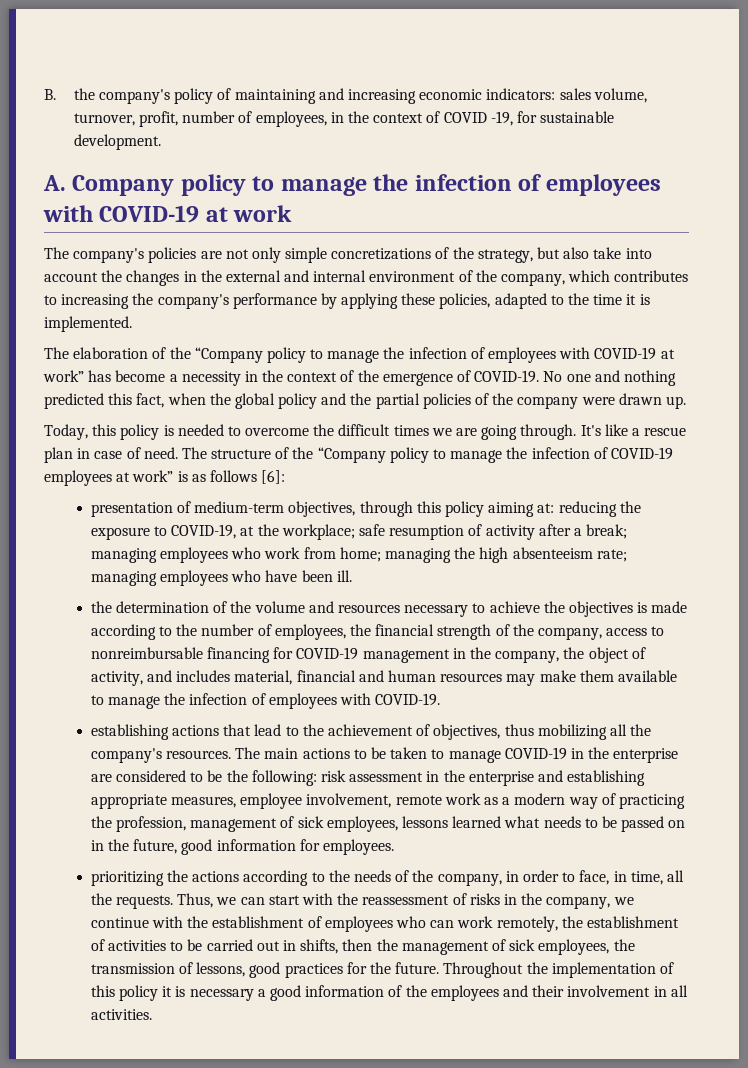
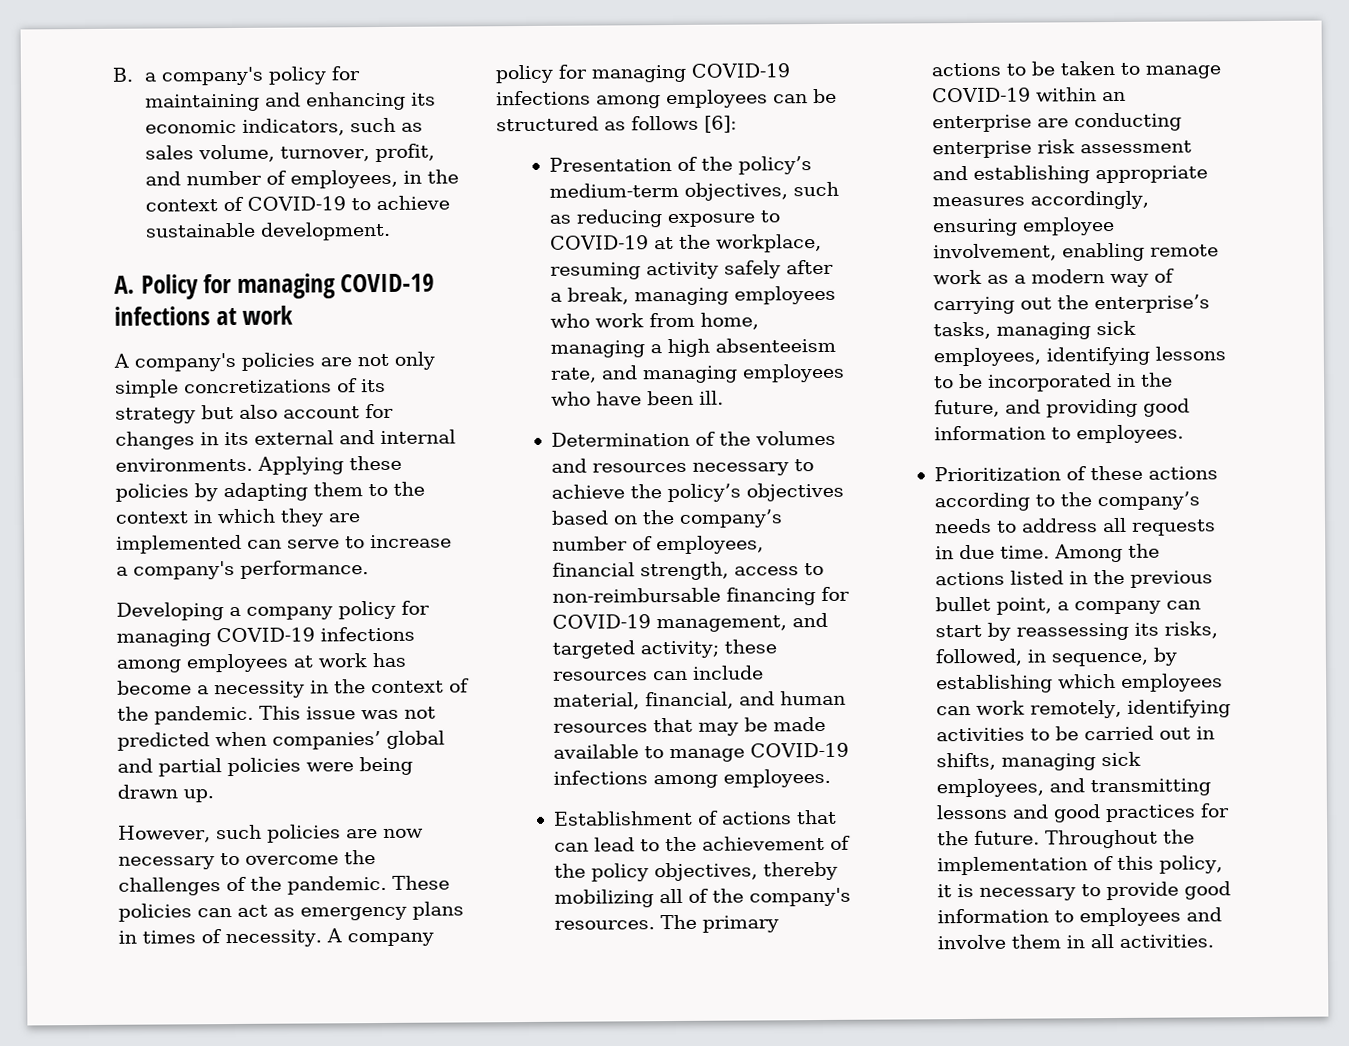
- B. the company's policy of maintaining and increasing economic indicators: sales volume, turnover, profit, number of employees, in the context of COVID -19, for sustainable development.
+ B. a company's policy for maintaining and enhancing its economic indicators, such as sales volume, turnover, profit, and number of employees, in the context of COVID-19 to achieve sustainable development.
- A. Company policy to manage the infection of employees with COVID-19 at work
+ A. Policy for managing COVID-19 infections at work
- The company's policies are not only simple concretizations of the strategy, but also take into account the changes in the external and internal environment of the company, which contributes to increasing the company's performance by applying these policies, adapted to the time it is implemented.
- The elaboration of the “Company policy to manage the infection of employees with COVID-19 at work” has become a necessity in the context of the emergence of COVID-19. No one and nothing predicted this fact, when the global policy and the partial policies of the company were drawn up.
- Today, this policy is needed to overcome the difficult times we are going through. It's like a rescue plan in case of need. The structure of the “Company policy to manage the infection of COVID-19 employees at work” is as follows [6]:
- presentation of medium-term objectives, through this policy aiming at: reducing the exposure to COVID-19, at the workplace; safe resumption of activity after a break; managing employees who work from home; managing the high absenteeism rate; managing employees who have been ill.
+ A company's policies are not only simple concretizations of its strategy but also account for changes in its external and internal environments. Applying these policies by adapting them to the context in which they are implemented can serve to increase a company's performance.
+ Developing a company policy for managing COVID-19 infections among employees at work has become a necessity in the context of the pandemic. This issue was not predicted when companies’ global and partial policies were being drawn up.
+ However, such policies are now necessary to overcome the challenges of the pandemic. These policies can act as emergency plans in times of necessity. A company policy for managing COVID-19 infections among employees can be structured as follows [6]:
+ Presentation of the policy’s medium-term objectives, such as reducing exposure to COVID-19 at the workplace, resuming activity safely after a break, managing employees who work from home, managing a high absenteeism rate, and managing employees who have been ill.
- the determination of the volume and resources necessary to achieve the objectives is made according to the number of employees, the financial strength of the company, access to nonreimbursable financing for COVID-19 management in the company, the object of activity, and includes material, financial and human resources may make them available to manage the infection of employees with COVID-19.
- establishing actions that lead to the achievement of objectives, thus mobilizing all the company's resources.
+ Determination of the volumes and resources necessary to achieve the policy’s objectives based on the company’s number of employees, financial strength, access to non-reimbursable financing for COVID-19 management, and targeted activity; these resources can include material, financial, and human resources that may be made available to manage COVID-19 infections among employees.
+ Establishment of actions that can lead to the achievement of the policy objectives, thereby mobilizing all of the company's resources.
- The main actions to be taken to manage COVID-19 in the enterprise are considered to be the following: risk assessment in the enterprise and establishing appropriate measures, employee involvement, remote work as a modern way of practicing the profession, management of sick employees, lessons learned what needs to be passed on in the future, good information for employees.
- prioritizing the actions according to the needs of the company, in order to face, in time, all the requests. Thus, we can start with the reassessment of risks in the company, we continue with the establishment of employees who can work remotely, the establishment of activities to be carried out in shifts, then the management of sick employees, the transmission of lessons, good practices for the future.
+ The primary actions to be taken to manage COVID-19 within an enterprise are conducting enterprise risk assessment and establishing appropriate measures accordingly, ensuring employee involvement, enabling remote work as a modern way of carrying out the enterprise’s tasks, managing sick employees, identifying lessons to be incorporated in the future, and providing good information to employees.
+ Prioritization of these actions according to the company’s needs to address all requests in due time. Among the actions listed in the previous bullet point, a company can start by reassessing its risks, followed, in sequence, by establishing which employees can work remotely, identifying activities to be carried out in shifts, managing sick employees, and transmitting lessons and good practices for the future.
- Throughout the implementation of this policy it is necessary a good information of the employees and their involvement in all activities.
+ Throughout the implementation of this policy, it is necessary to provide good information to employees and involve them in all activities.

